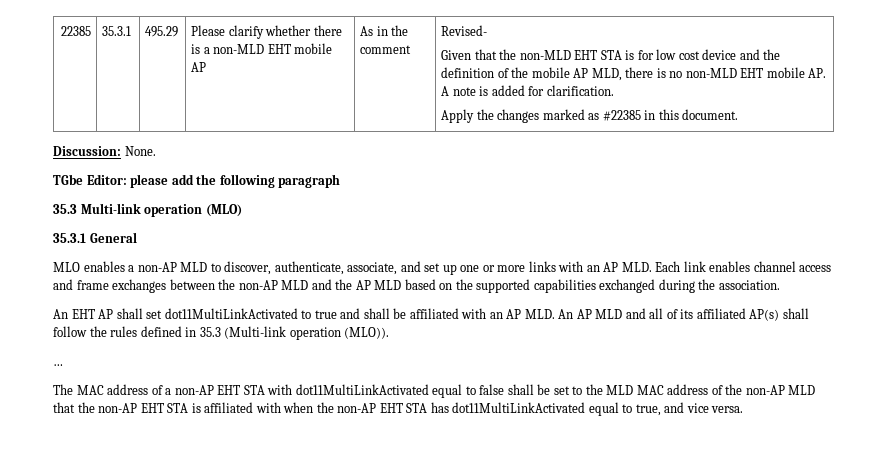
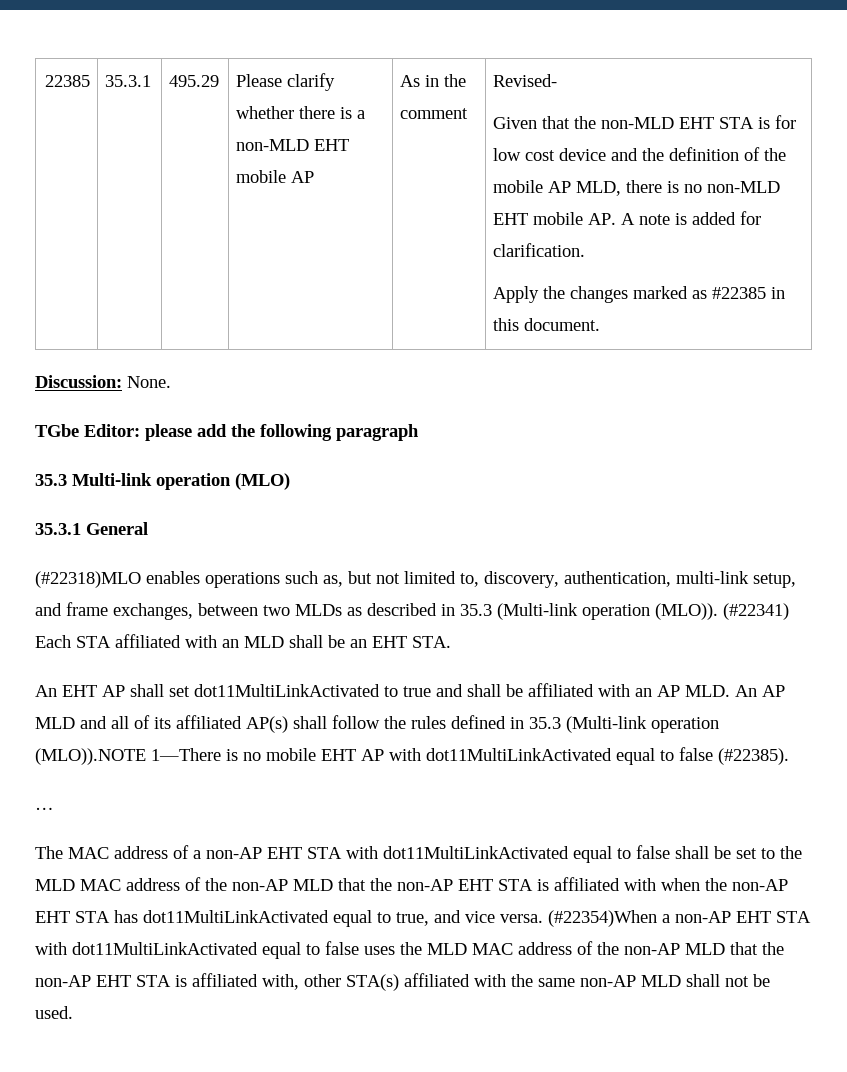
- MLO enables a non-AP MLD to discover, authenticate, associate, and set up one or more links with an AP MLD. Each link enables channel access and frame exchanges between the non-AP MLD and the AP MLD based on the supported capabilities exchanged during the association.
+ (#22318)MLO enables operations such as, but not limited to, discovery, authentication, multi-link setup, and frame exchanges, between two MLDs as described in 35.3 (Multi-link operation (MLO)). (#22341) Each STA affiliated with an MLD shall be an EHT STA.
- An EHT AP shall set dot11MultiLinkActivated to true and shall be affiliated with an AP MLD. An AP MLD and all of its affiliated AP(s) shall follow the rules defined in 35.3 (Multi-link operation (MLO)).
+ An EHT AP shall set dot11MultiLinkActivated to true and shall be affiliated with an AP MLD. An AP MLD and all of its affiliated AP(s) shall follow the rules defined in 35.3 (Multi-link operation (MLO)).NOTE 1—There is no mobile EHT AP with dot11MultiLinkActivated equal to false (#22385).
+ (#22354)When a non-AP EHT STA with dot11MultiLinkActivated equal to false uses the MLD MAC address of the non-AP MLD that the non-AP EHT STA is affiliated with, other STA(s) affiliated with the same non-AP MLD shall not be used.

